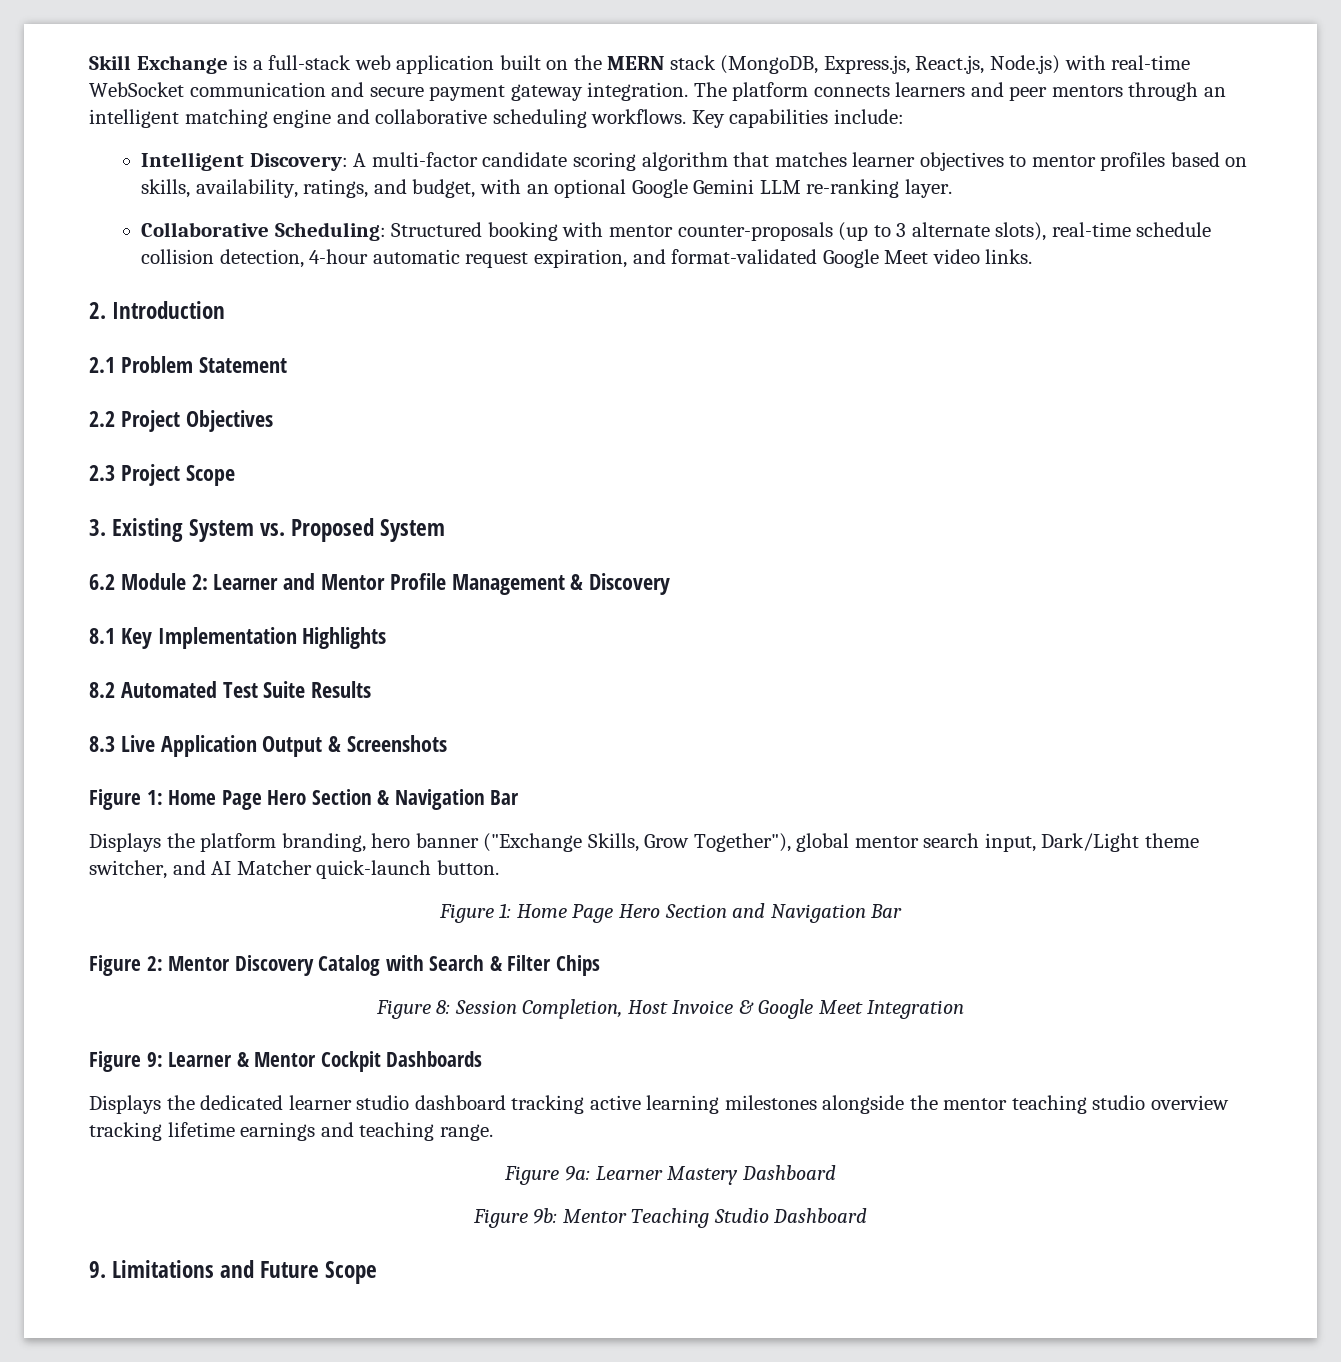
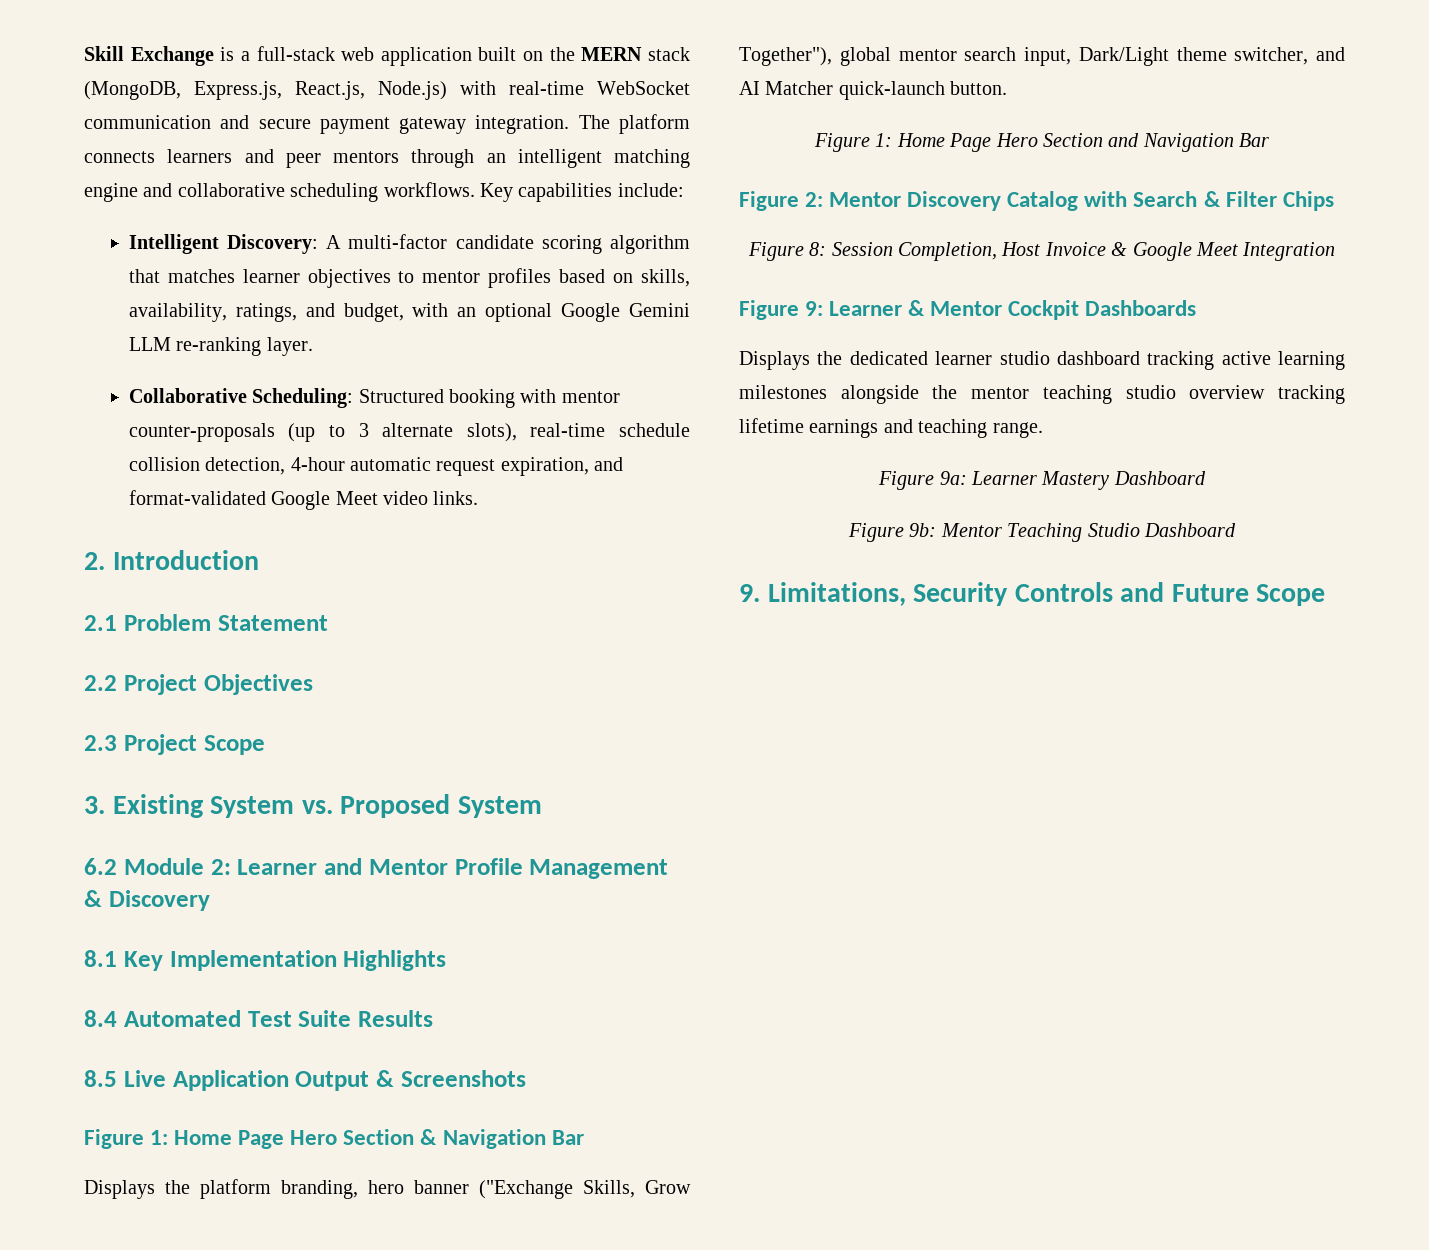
- 8.2 Automated Test Suite Results
+ 8.4 Automated Test Suite Results
- 8.3 Live Application Output & Screenshots
+ 8.5 Live Application Output & Screenshots
- 9. Limitations and Future Scope
+ 9. Limitations, Security Controls and Future Scope

